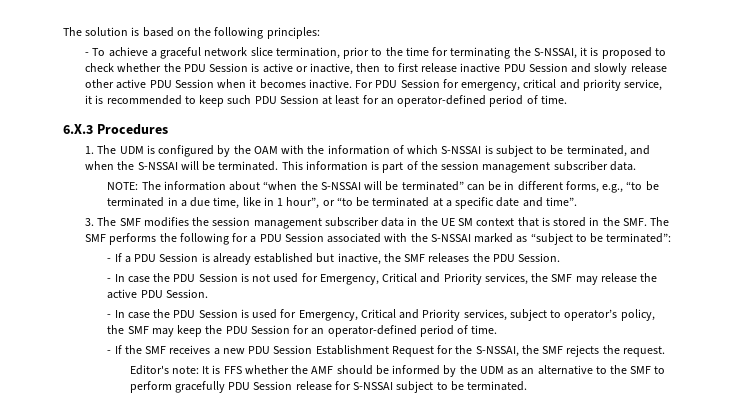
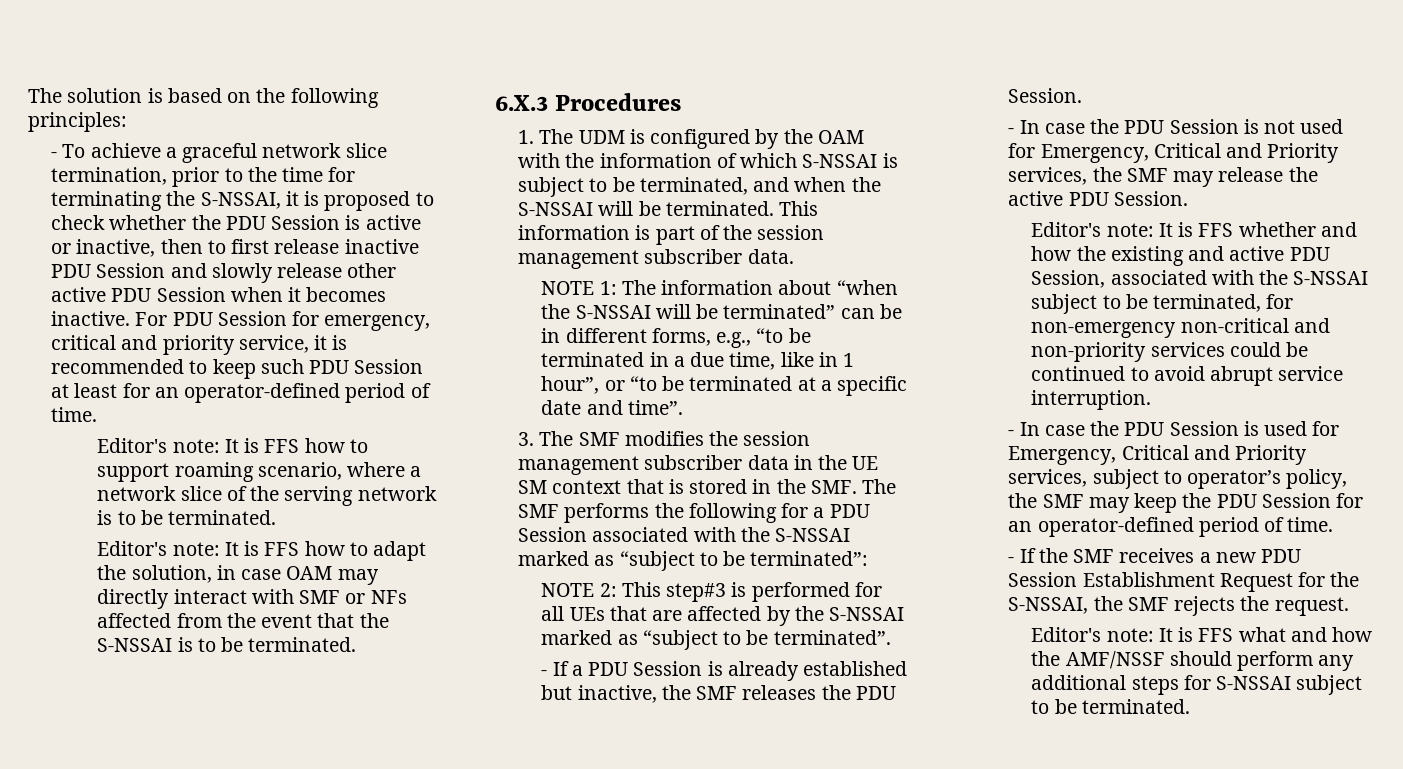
+ Editor's note: It is FFS how to support roaming scenario, where a network slice of the serving network is to be terminated.
+ Editor's note: It is FFS how to adapt the solution, in case OAM may directly interact with SMF or NFs affected from the event that the S-NSSAI is to be terminated.
- NOTE: The information about “when the S-NSSAI will be terminated” can be in different forms, e.g., “to be terminated in a due time, like in 1 hour”, or “to be terminated at a specific date and time”.
+ NOTE 1: The information about “when the S-NSSAI will be terminated” can be in different forms, e.g., “to be terminated in a due time, like in 1 hour”, or “to be terminated at a specific date and time”.
+ NOTE 2: This step#3 is performed for all UEs that are affected by the S-NSSAI marked as “subject to be terminated”.
+ Editor's note: It is FFS whether and how the existing and active PDU Session, associated with the S-NSSAI subject to be terminated, for non-emergency non-critical and non-priority services could be continued to avoid abrupt service interruption.
- Editor's note: It is FFS whether the AMF should be informed by the UDM as an alternative to the SMF to perform gracefully PDU Session release for S-NSSAI subject to be terminated.
+ Editor's note: It is FFS what and how the AMF/NSSF should perform any additional steps for S-NSSAI subject to be terminated.

